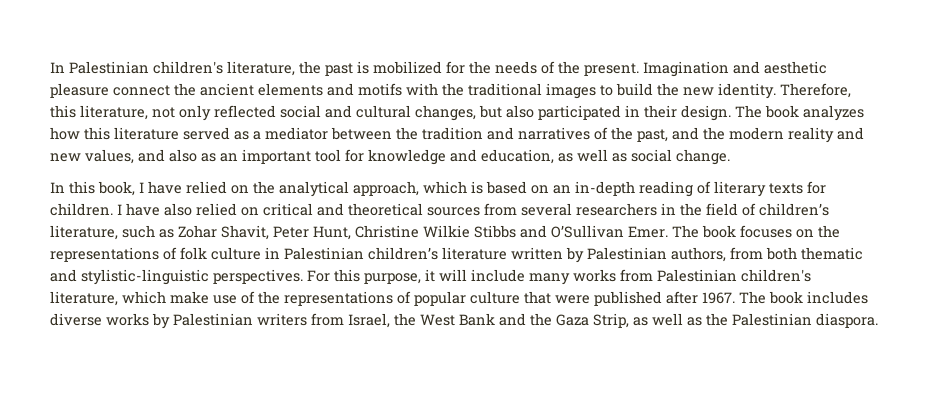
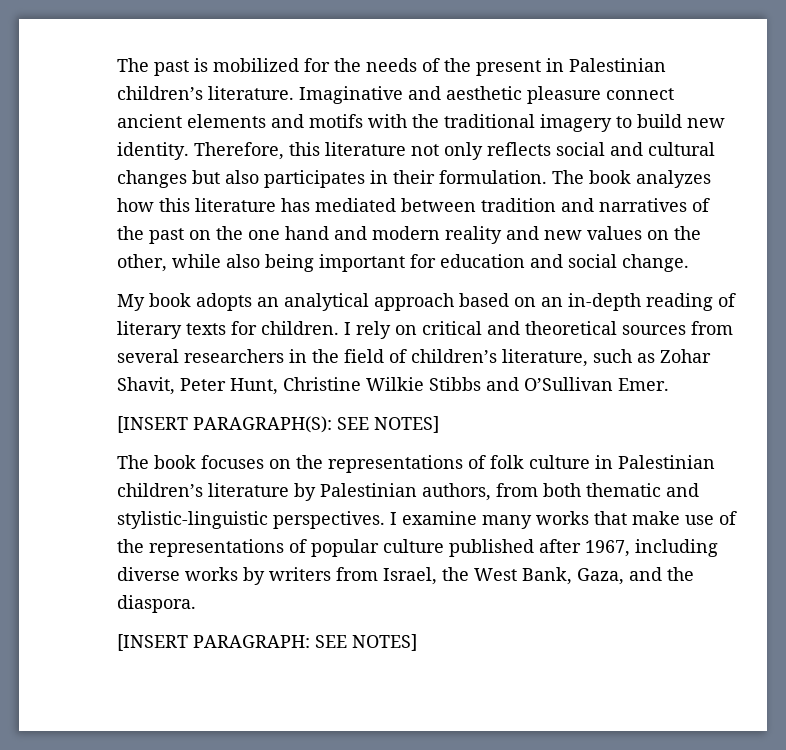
- In Palestinian children's literature, the past is mobilized for the needs of the present. Imagination and aesthetic pleasure connect the ancient elements and motifs with the traditional images to build the new identity.
+ The past is mobilized for the needs of the present in Palestinian children’s literature. Imaginative and aesthetic pleasure connect ancient elements and motifs with the traditional imagery to build new identity.
- Therefore, this literature, not only reflected social and cultural changes, but also participated in their design.
+ Therefore, this literature not only reflects social and cultural changes but also participates in their formulation.
- The book analyzes how this literature served as a mediator between the tradition and narratives of the past, and the modern reality and new values, and also as an important tool for knowledge and education, as well as social change.
- In this book, I have relied on the analytical approach, which is based on an in-depth reading of literary texts for children.
+ The book analyzes how this literature has mediated between tradition and narratives of the past on the one hand and modern reality and new values on the other, while also being important for education and social change.
+ My book adopts an analytical approach based on an in-depth reading of literary texts for children.
- I have also relied on critical and theoretical sources from several researchers in the field of children’s literature, such as Zohar Shavit, Peter Hunt, Christine Wilkie Stibbs and O’Sullivan Emer. The book focuses on the representations of folk culture in Palestinian children’s literature written by Palestinian authors, from both thematic and stylistic-linguistic perspectives.
+ I rely on critical and theoretical sources from several researchers in the field of children’s literature, such as Zohar Shavit, Peter Hunt, Christine Wilkie Stibbs and O’Sullivan Emer.
+ [INSERT PARAGRAPH(S): SEE NOTES]
+ The book focuses on the representations of folk culture in Palestinian children’s literature by Palestinian authors, from both thematic and stylistic-linguistic perspectives.
- For this purpose, it will include many works from Palestinian children's literature, which make use of the representations of popular culture that were published after 1967. The book includes diverse works by Palestinian writers from Israel, the West Bank and the Gaza Strip, as well as the Palestinian diaspora.
+ I examine many works that make use of the representations of popular culture published after 1967, including diverse works by writers from Israel, the West Bank, Gaza, and the diaspora.
+ [INSERT PARAGRAPH: SEE NOTES]

